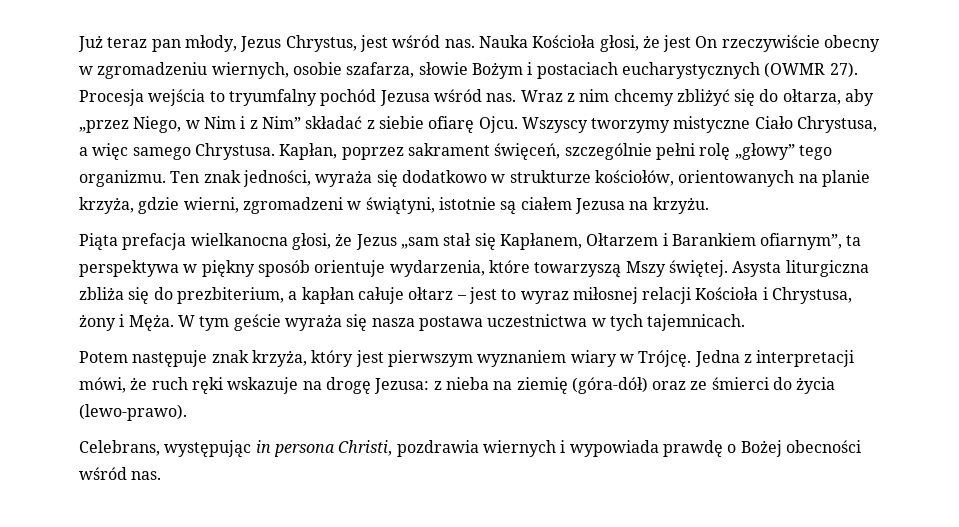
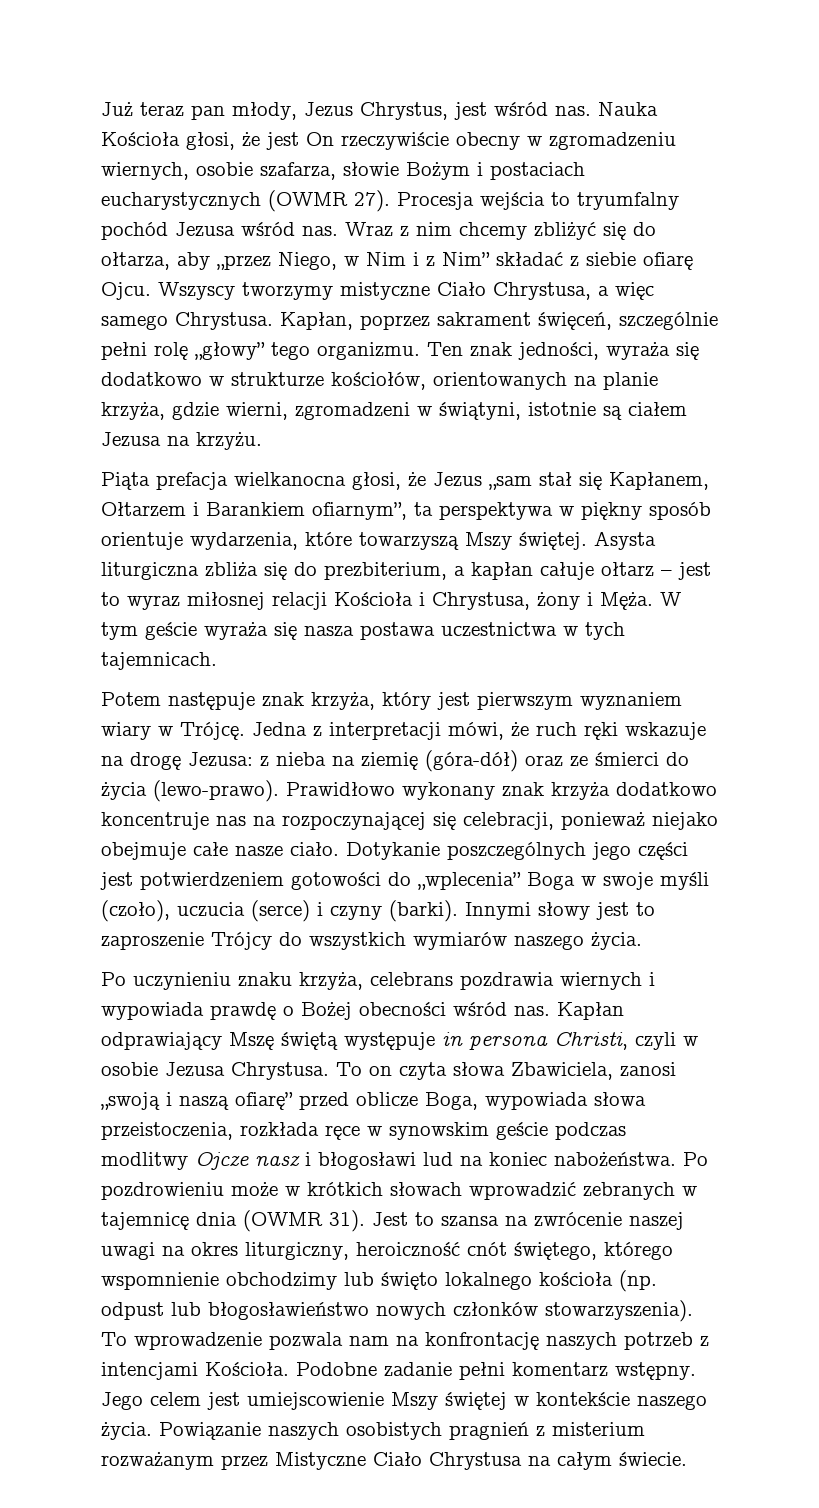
- Jedna z interpretacji mówi, że ruch ręki wskazuje na drogę Jezusa: z nieba na ziemię (góra-dół) oraz ze śmierci do życia (lewo-prawo).
- Celebrans, występując in persona Christi, pozdrawia wiernych i wypowiada prawdę o Bożej obecności wśród nas.
+ Jedna z interpretacji mówi, że ruch ręki wskazuje na drogę Jezusa: z nieba na ziemię (góra-dół) oraz ze śmierci do życia (lewo-prawo). Prawidłowo wykonany znak krzyża dodatkowo koncentruje nas na rozpoczynającej się celebracji, ponieważ niejako obejmuje całe nasze ciało. Dotykanie poszczególnych jego części jest potwierdzeniem gotowości do „wplecenia” Boga w swoje myśli (czoło), uczucia (serce) i czyny (barki). Innymi słowy jest to zaproszenie Trójcy do wszystkich wymiarów naszego życia.
+ Po uczynieniu znaku krzyża, celebrans pozdrawia wiernych i wypowiada prawdę o Bożej obecności wśród nas.
+ Kapłan odprawiający Mszę świętą występuje in persona Christi, czyli w osobie Jezusa Chrystusa. To on czyta słowa Zbawiciela, zanosi „swoją i naszą ofiarę” przed oblicze Boga, wypowiada słowa przeistoczenia, rozkłada ręce w synowskim geście podczas modlitwy Ojcze nasz i błogosławi lud na koniec nabożeństwa. Po pozdrowieniu może w krótkich słowach wprowadzić zebranych w tajemnicę dnia (OWMR 31). Jest to szansa na zwrócenie naszej uwagi na okres liturgiczny, heroiczność cnót świętego, którego wspomnienie obchodzimy lub święto lokalnego kościoła (np. odpust lub błogosławieństwo nowych członków stowarzyszenia). To wprowadzenie pozwala nam na konfrontację naszych potrzeb z intencjami Kościoła. Podobne zadanie pełni komentarz wstępny. Jego celem jest umiejscowienie Mszy świętej w kontekście naszego życia. Powiązanie naszych osobistych pragnień z misterium rozważanym przez Mistyczne Ciało Chrystusa na całym świecie.

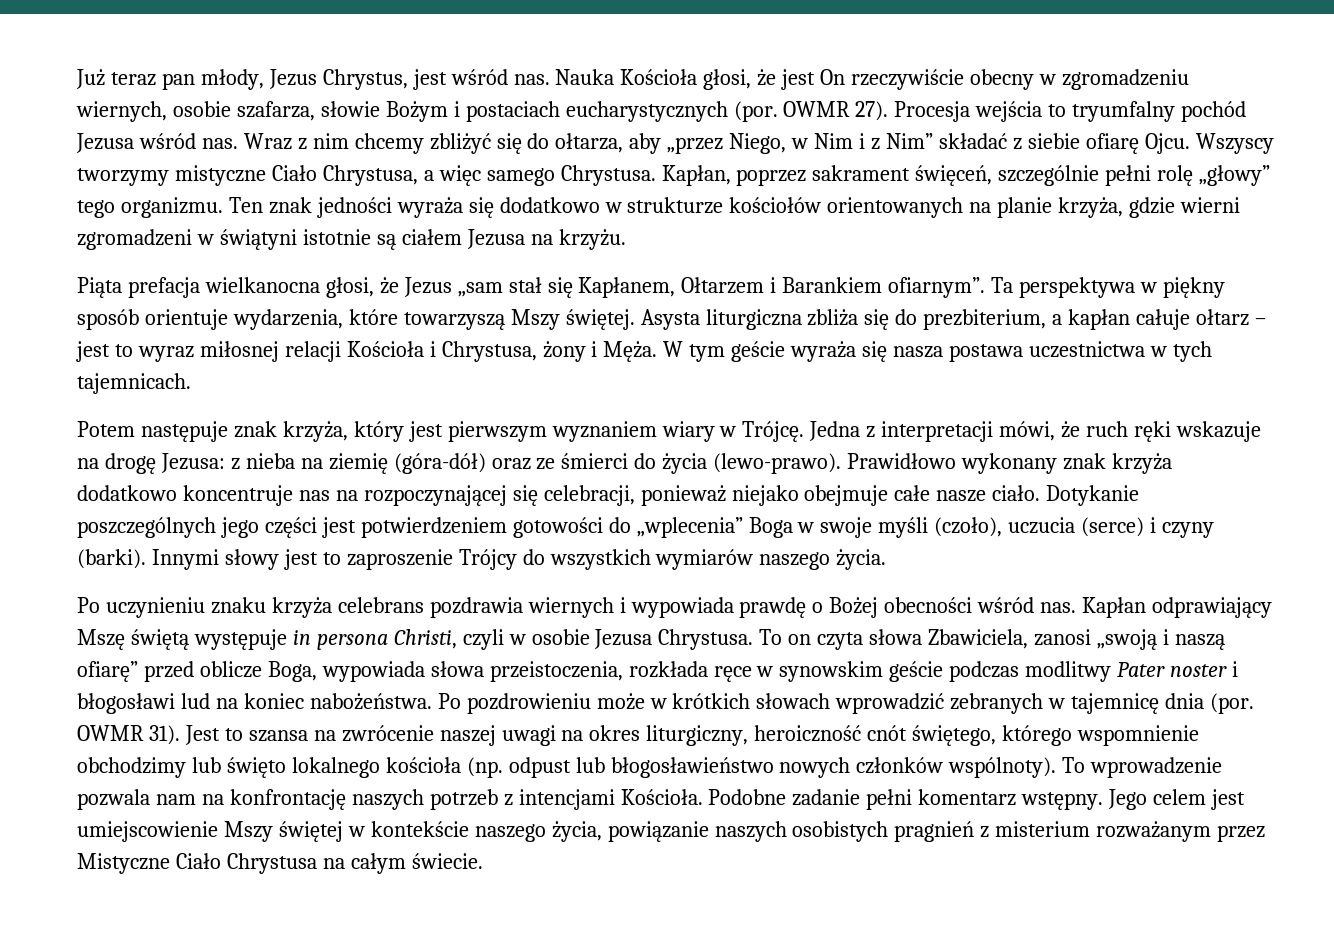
- Nauka Kościoła głosi, że jest On rzeczywiście obecny w zgromadzeniu wiernych, osobie szafarza, słowie Bożym i postaciach eucharystycznych (OWMR 27).
+ Nauka Kościoła głosi, że jest On rzeczywiście obecny w zgromadzeniu wiernych, osobie szafarza, słowie Bożym i postaciach eucharystycznych (por. OWMR 27).
- Ten znak jedności, wyraża się dodatkowo w strukturze kościołów, orientowanych na planie krzyża, gdzie wierni, zgromadzeni w świątyni, istotnie są ciałem Jezusa na krzyżu.
+ Ten znak jedności wyraża się dodatkowo w strukturze kościołów orientowanych na planie krzyża, gdzie wierni zgromadzeni w świątyni istotnie są ciałem Jezusa na krzyżu.
- Piąta prefacja wielkanocna głosi, że Jezus „sam stał się Kapłanem, Ołtarzem i Barankiem ofiarnym”, ta perspektywa w piękny sposób orientuje wydarzenia, które towarzyszą Mszy świętej.
+ Piąta prefacja wielkanocna głosi, że Jezus „sam stał się Kapłanem, Ołtarzem i Barankiem ofiarnym”. Ta perspektywa w piękny sposób orientuje wydarzenia, które towarzyszą Mszy świętej.
- Po uczynieniu znaku krzyża, celebrans pozdrawia wiernych i wypowiada prawdę o Bożej obecności wśród nas.
+ Po uczynieniu znaku krzyża celebrans pozdrawia wiernych i wypowiada prawdę o Bożej obecności wśród nas.
- To on czyta słowa Zbawiciela, zanosi „swoją i naszą ofiarę” przed oblicze Boga, wypowiada słowa przeistoczenia, rozkłada ręce w synowskim geście podczas modlitwy Ojcze nasz i błogosławi lud na koniec nabożeństwa.
+ To on czyta słowa Zbawiciela, zanosi „swoją i naszą ofiarę” przed oblicze Boga, wypowiada słowa przeistoczenia, rozkłada ręce w synowskim geście podczas modlitwy Pater noster i błogosławi lud na koniec nabożeństwa.
- Po pozdrowieniu może w krótkich słowach wprowadzić zebranych w tajemnicę dnia (OWMR 31).
+ Po pozdrowieniu może w krótkich słowach wprowadzić zebranych w tajemnicę dnia (por. OWMR 31).
- Jest to szansa na zwrócenie naszej uwagi na okres liturgiczny, heroiczność cnót świętego, którego wspomnienie obchodzimy lub święto lokalnego kościoła (np. odpust lub błogosławieństwo nowych członków stowarzyszenia).
+ Jest to szansa na zwrócenie naszej uwagi na okres liturgiczny, heroiczność cnót świętego, którego wspomnienie obchodzimy lub święto lokalnego kościoła (np. odpust lub błogosławieństwo nowych członków wspólnoty).
- Jego celem jest umiejscowienie Mszy świętej w kontekście naszego życia. Powiązanie naszych osobistych pragnień z misterium rozważanym przez Mistyczne Ciało Chrystusa na całym świecie.
+ Jego celem jest umiejscowienie Mszy świętej w kontekście naszego życia, powiązanie naszych osobistych pragnień z misterium rozważanym przez Mistyczne Ciało Chrystusa na całym świecie.

